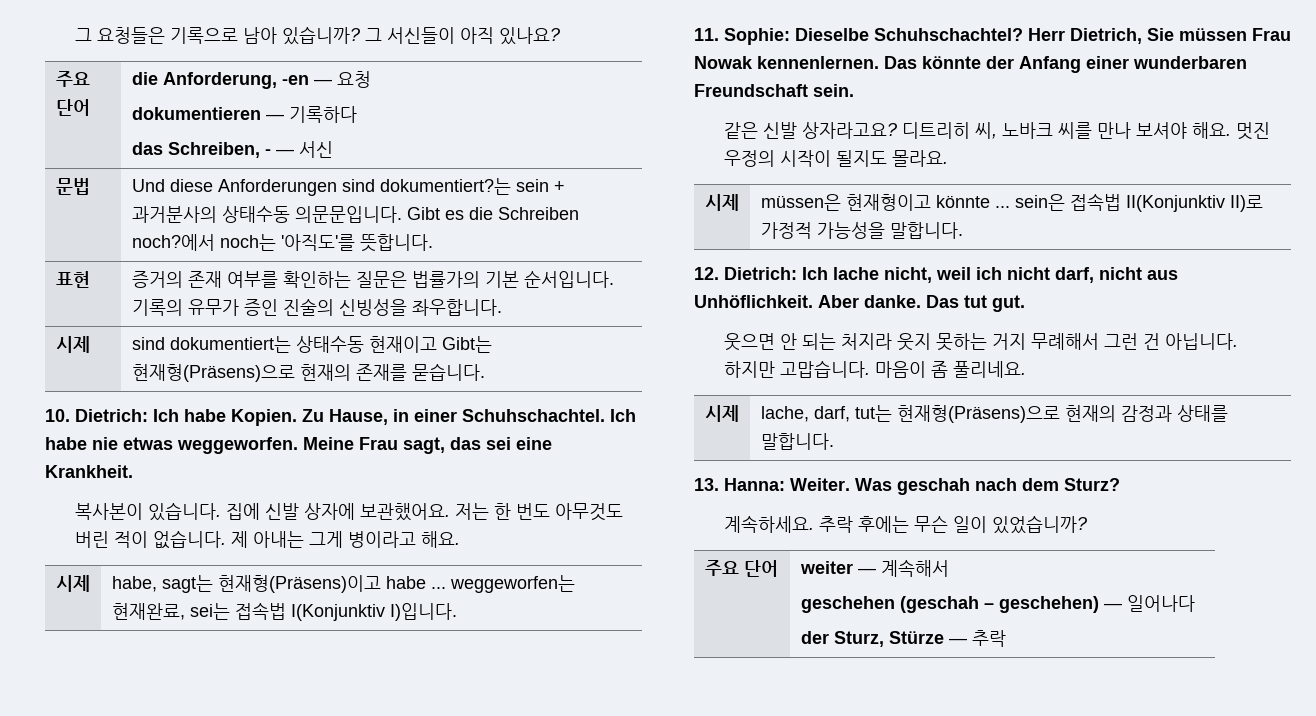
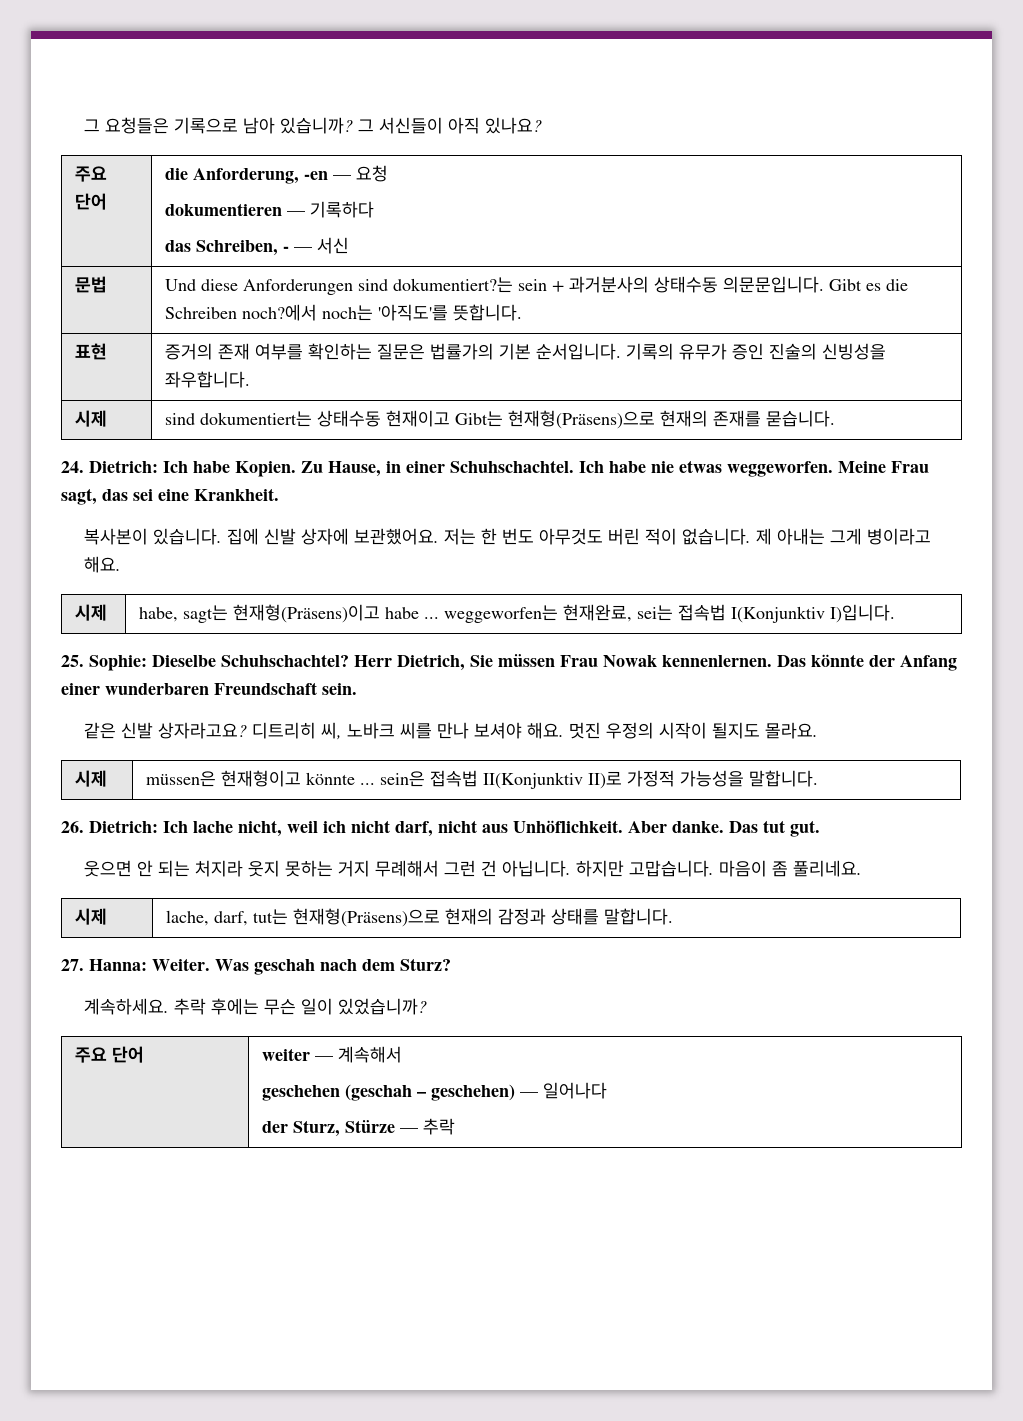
- 10. Dietrich: Ich habe Kopien.
+ 24. Dietrich: Ich habe Kopien.
- 11. Sophie: Dieselbe Schuhschachtel?
+ 25. Sophie: Dieselbe Schuhschachtel?
- 12. Dietrich: Ich lache nicht, weil ich nicht darf, nicht aus Unhöflichkeit.
+ 26. Dietrich: Ich lache nicht, weil ich nicht darf, nicht aus Unhöflichkeit.
- 13. Hanna: Weiter.
+ 27. Hanna: Weiter.

